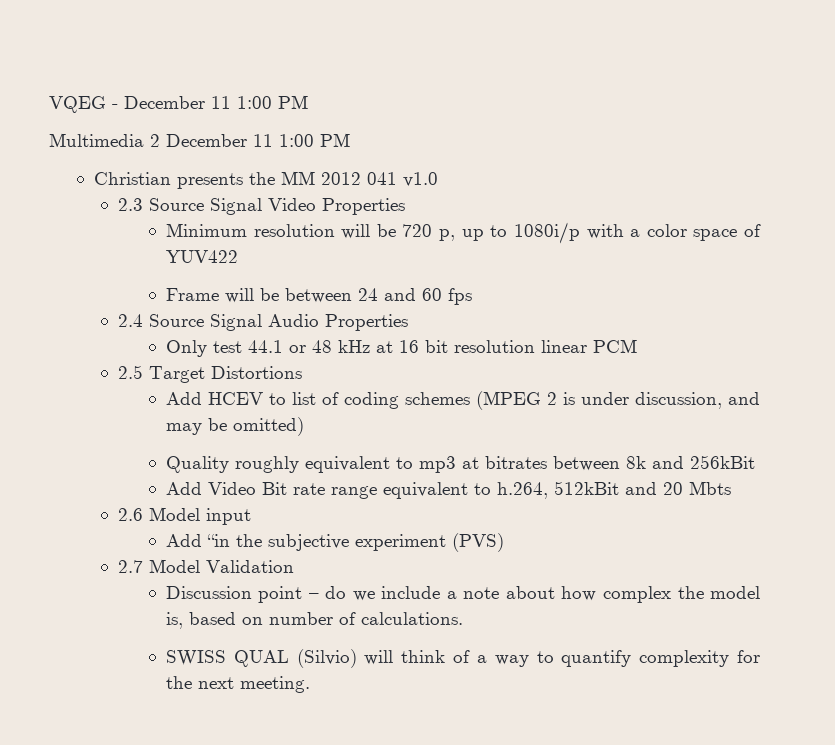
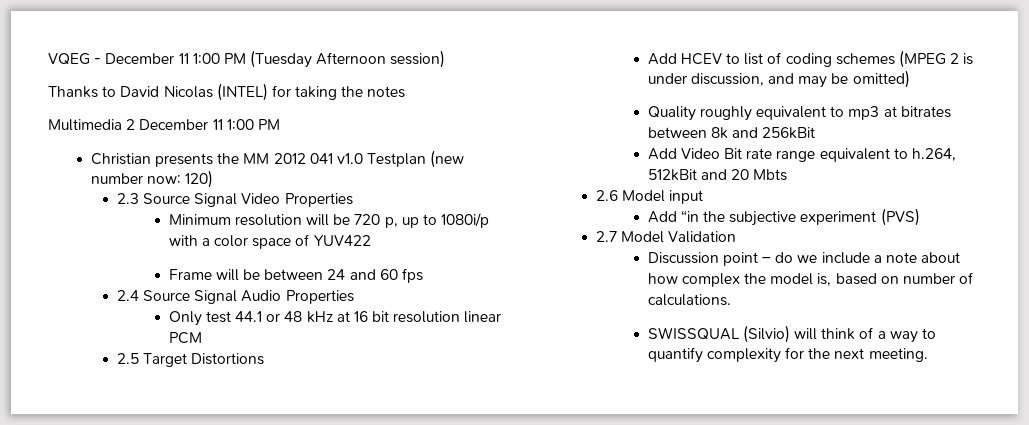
- VQEG - December 11 1:00 PM
+ VQEG - December 11 1:00 PM (Tuesday Afternoon session)
+ Thanks to David Nicolas (INTEL) for taking the notes
- Christian presents the MM 2012 041 v1.0
+ Christian presents the MM 2012 041 v1.0 Testplan (new number now: 120)
- SWISS QUAL (Silvio) will think of a way to quantify complexity for the next meeting.
+ SWISSQUAL (Silvio) will think of a way to quantify complexity for the next meeting.

